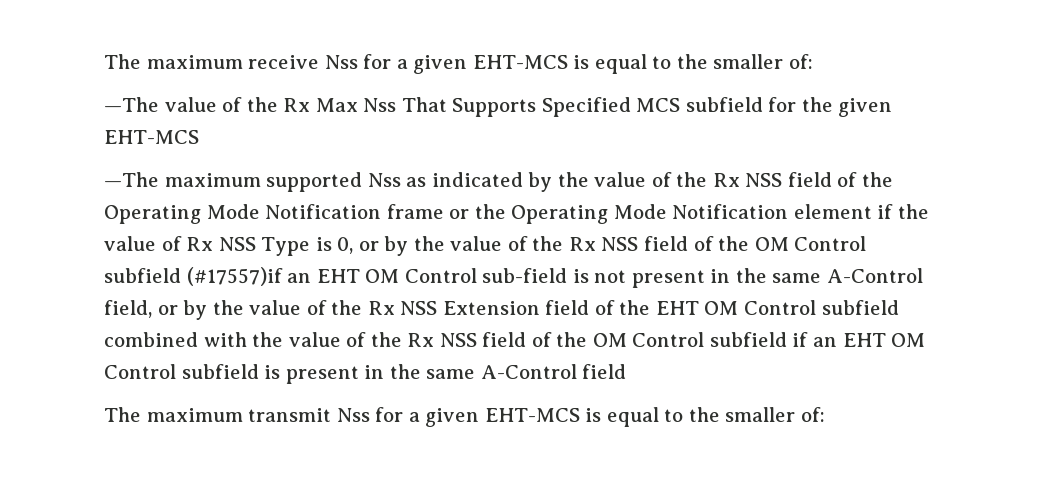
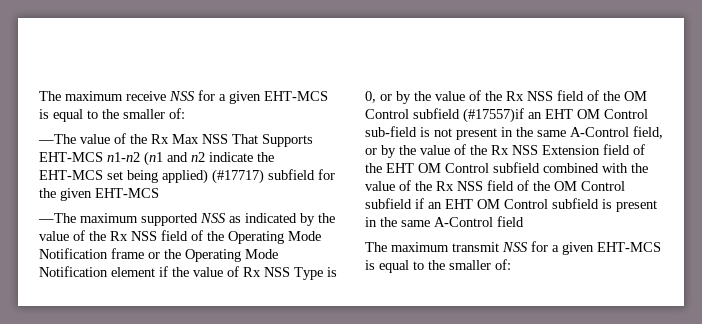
- The maximum receive Nss for a given EHT-MCS is equal to the smaller of:
+ The maximum receive NSS for a given EHT-MCS is equal to the smaller of:
- —The value of the Rx Max Nss That Supports Specified MCS subfield for the given EHT-MCS
+ —The value of the Rx Max NSS That Supports EHT-MCS n1-n2 (n1 and n2 indicate the EHT-MCS set being applied) (#17717) subfield for the given EHT-MCS
- —The maximum supported Nss as indicated by the value of the Rx NSS field of the Operating Mode Notification frame or the Operating Mode Notification element if the value of Rx NSS Type is 0, or by the value of the Rx NSS field of the OM Control subfield (#17557)if an EHT OM Control sub-field is not present in the same A-Control field, or by the value of the Rx NSS Extension field of the EHT OM Control subfield combined with the value of the Rx NSS field of the OM Control subfield if an EHT OM Control subfield is present in the same A-Control field
+ —The maximum supported NSS as indicated by the value of the Rx NSS field of the Operating Mode Notification frame or the Operating Mode Notification element if the value of Rx NSS Type is 0, or by the value of the Rx NSS field of the OM Control subfield (#17557)if an EHT OM Control sub-field is not present in the same A-Control field, or by the value of the Rx NSS Extension field of the EHT OM Control subfield combined with the value of the Rx NSS field of the OM Control subfield if an EHT OM Control subfield is present in the same A-Control field
- The maximum transmit Nss for a given EHT-MCS is equal to the smaller of:
+ The maximum transmit NSS for a given EHT-MCS is equal to the smaller of:

